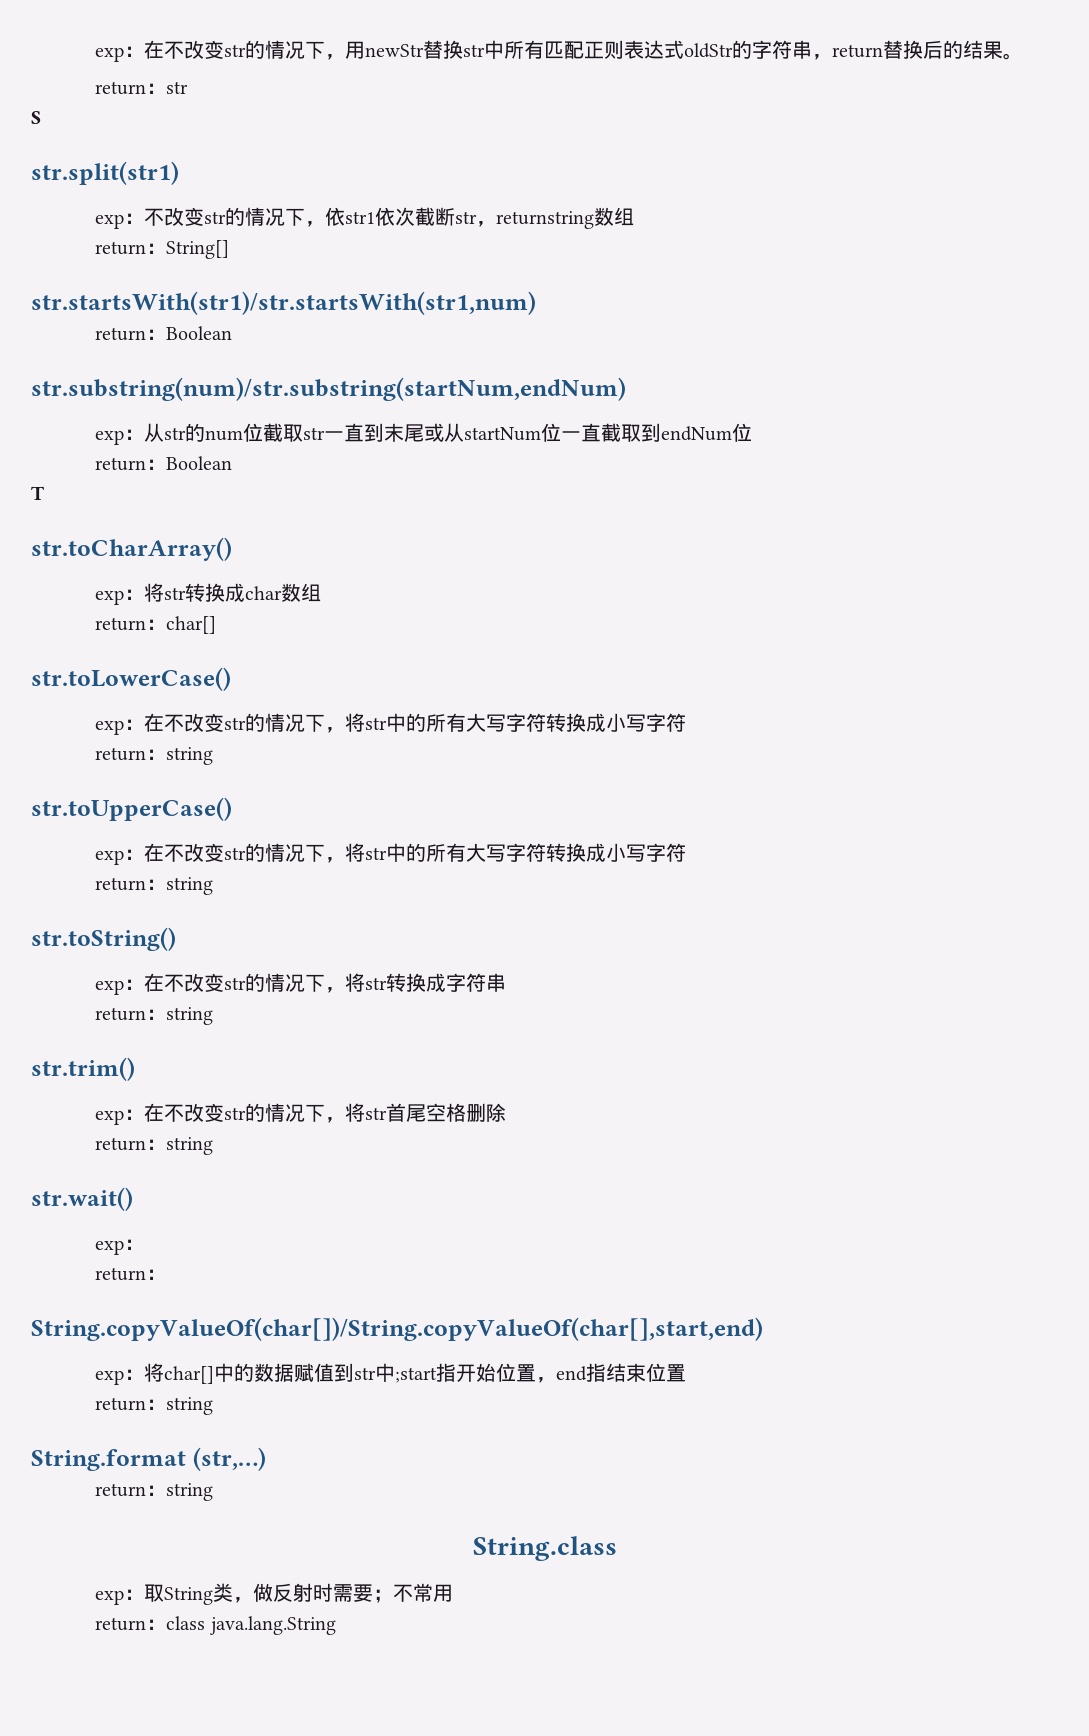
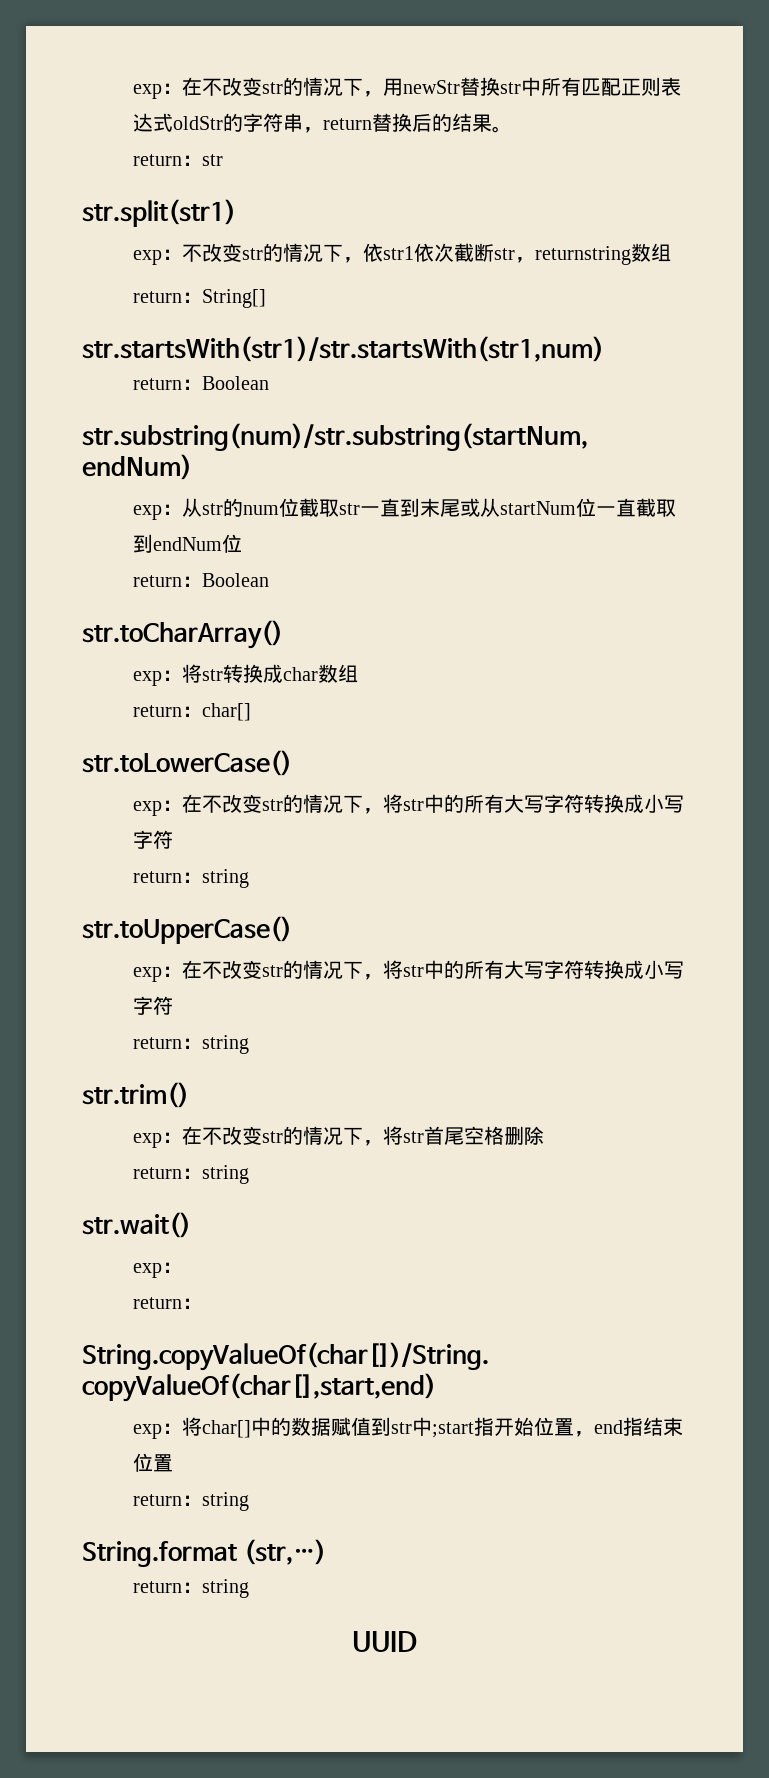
- S
- T
- str.toString()
- exp：在不改变str的情况下，将str转换成字符串
- return：string
- String.class
- exp：取String类，做反射时需要；不常用
- return：class java.lang.String
+ UUID

